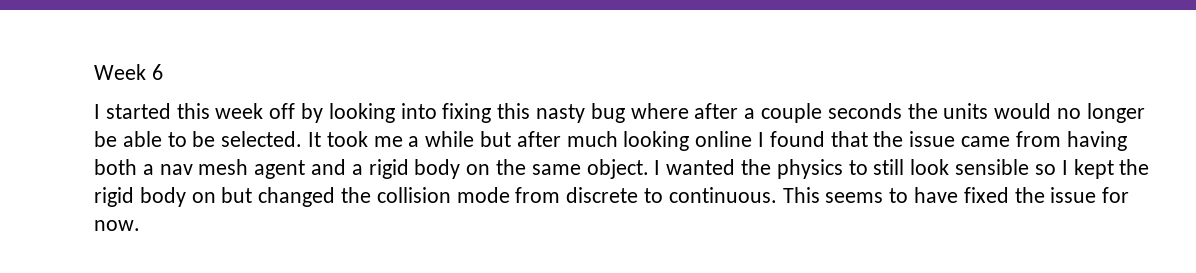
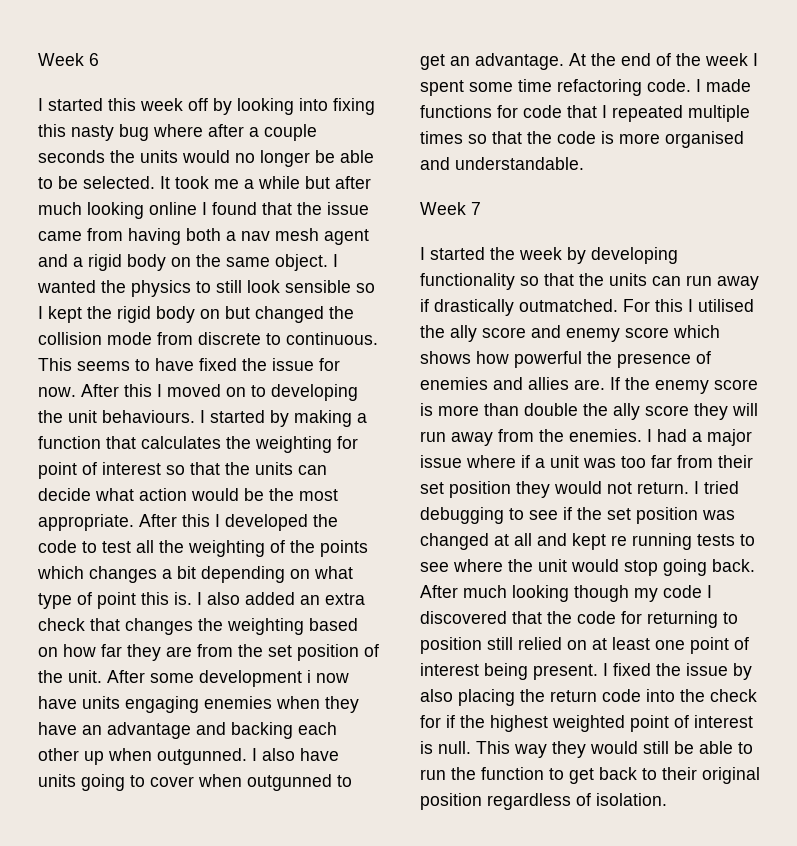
+ After this I moved on to developing the unit behaviours. I started by making a function that calculates the weighting for point of interest so that the units can decide what action would be the most appropriate. After this I developed the code to test all the weighting of the points which changes a bit depending on what type of point this is. I also added an extra check that changes the weighting based on how far they are from the set position of the unit. After some development i now have units engaging enemies when they have an advantage and backing each other up when outgunned. I also have units going to cover when outgunned to get an advantage. At the end of the week I spent some time refactoring code. I made functions for code that I repeated multiple times so that the code is more organised and understandable.
+ Week 7
+ I started the week by developing functionality so that the units can run away if drastically outmatched. For this I utilised the ally score and enemy score which shows how powerful the presence of enemies and allies are. If the enemy score is more than double the ally score they will run away from the enemies. I had a major issue where if a unit was too far from their set position they would not return. I tried debugging to see if the set position was changed at all and kept re running tests to see where the unit would stop going back. After much looking though my code I discovered that the code for returning to position still relied on at least one point of interest being present. I fixed the issue by also placing the return code into the check for if the highest weighted point of interest is null. This way they would still be able to run the function to get back to their original position regardless of isolation.

